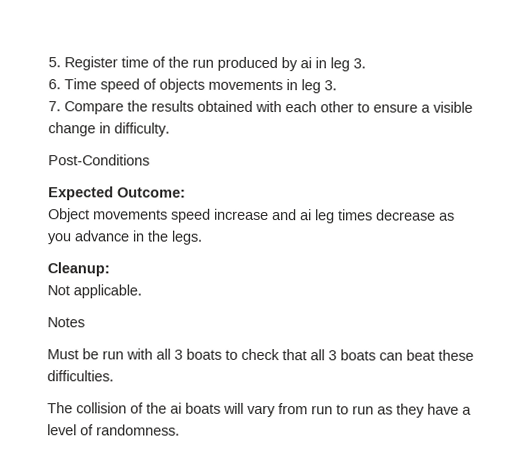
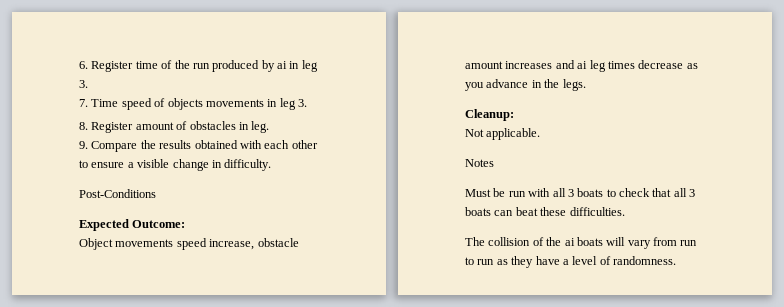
- 5. Register time of the run produced by ai in leg 3.
+ 6. Register time of the run produced by ai in leg 3.
- 6. Time speed of objects movements in leg 3.
+ 7. Time speed of objects movements in leg 3.
- 7. Compare the results obtained with each other to ensure a visible change in difficulty.
+ 8. Register amount of obstacles in leg.
+ 9. Compare the results obtained with each other to ensure a visible change in difficulty.
- Object movements speed increase and ai leg times decrease as you advance in the legs.
+ Object movements speed increase, obstacle amount increases and ai leg times decrease as you advance in the legs.

